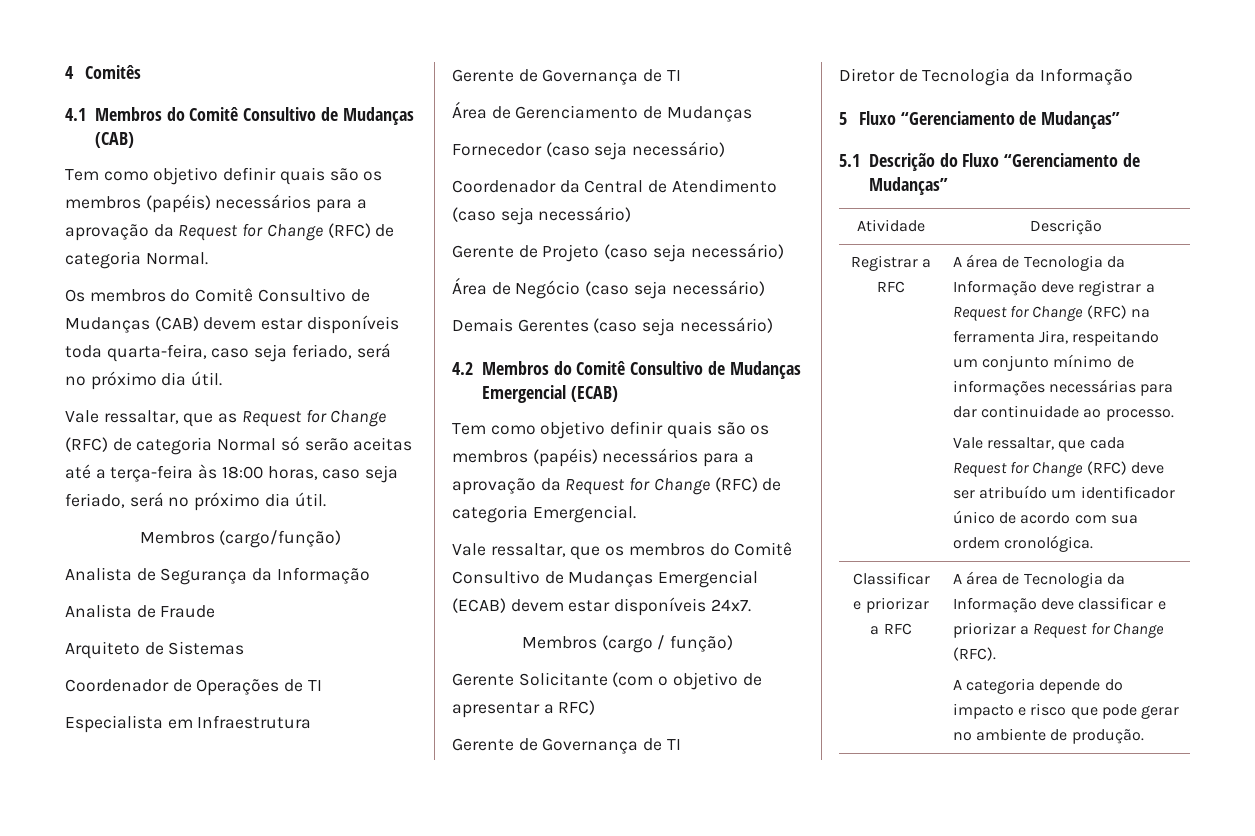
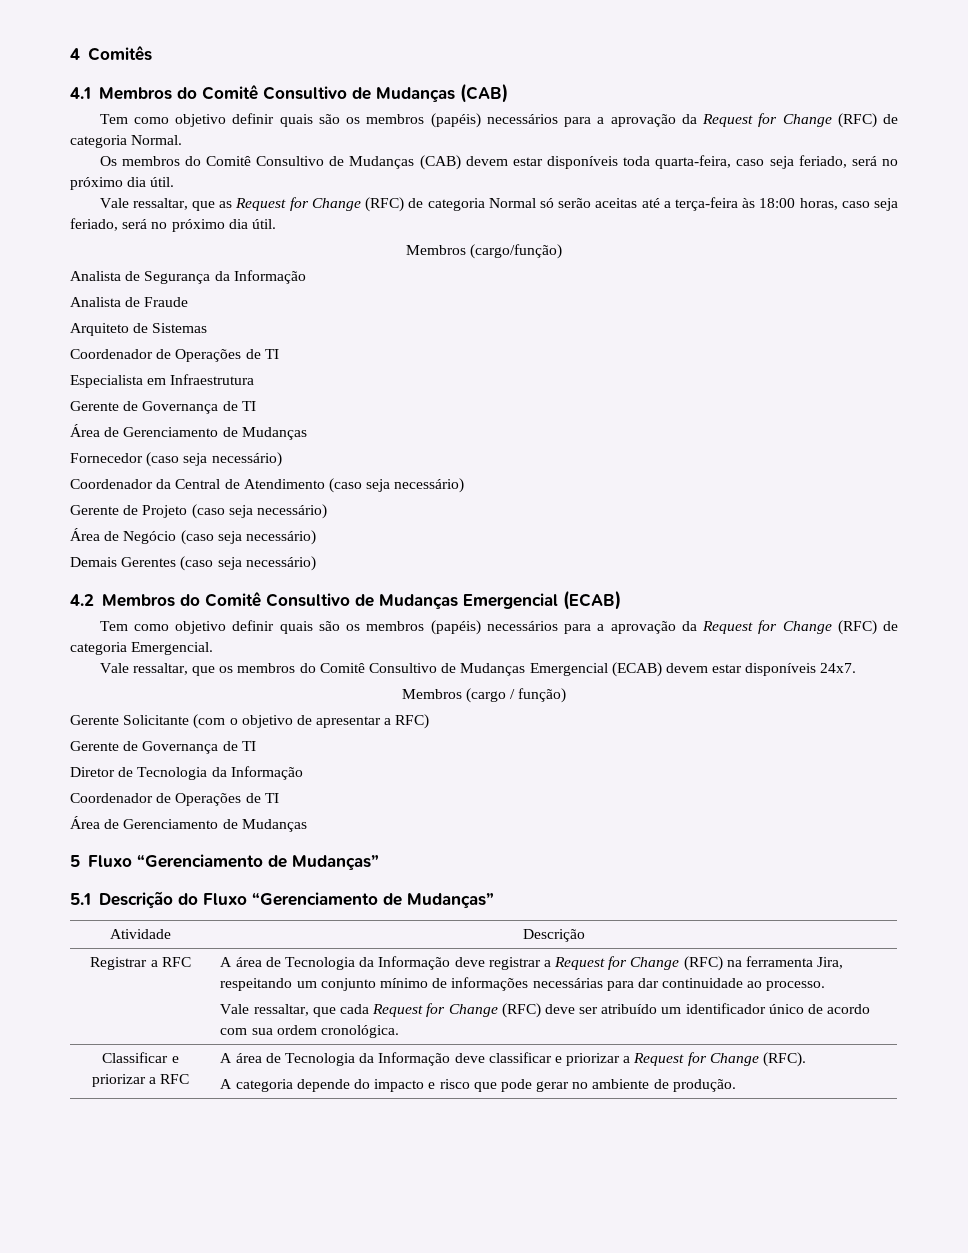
  Diretor de Tecnologia da Informação
+ Coordenador de Operações de TI
+ Área de Gerenciamento de Mudanças

